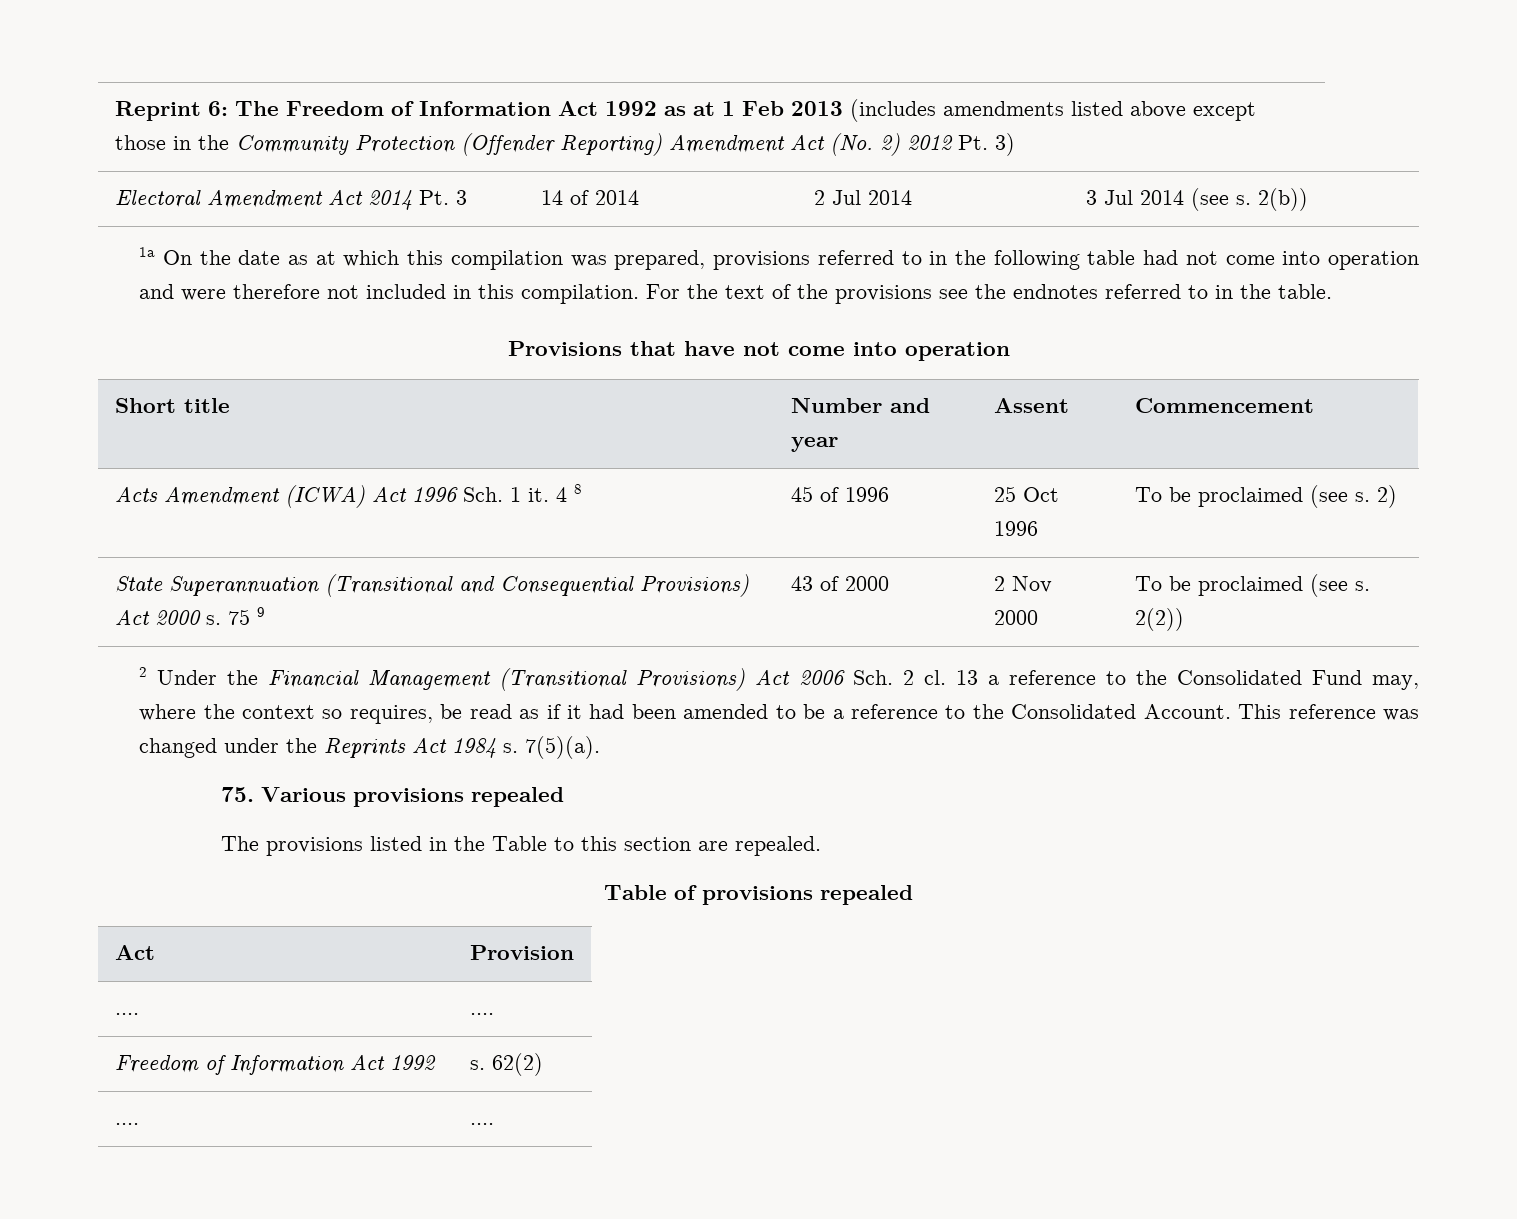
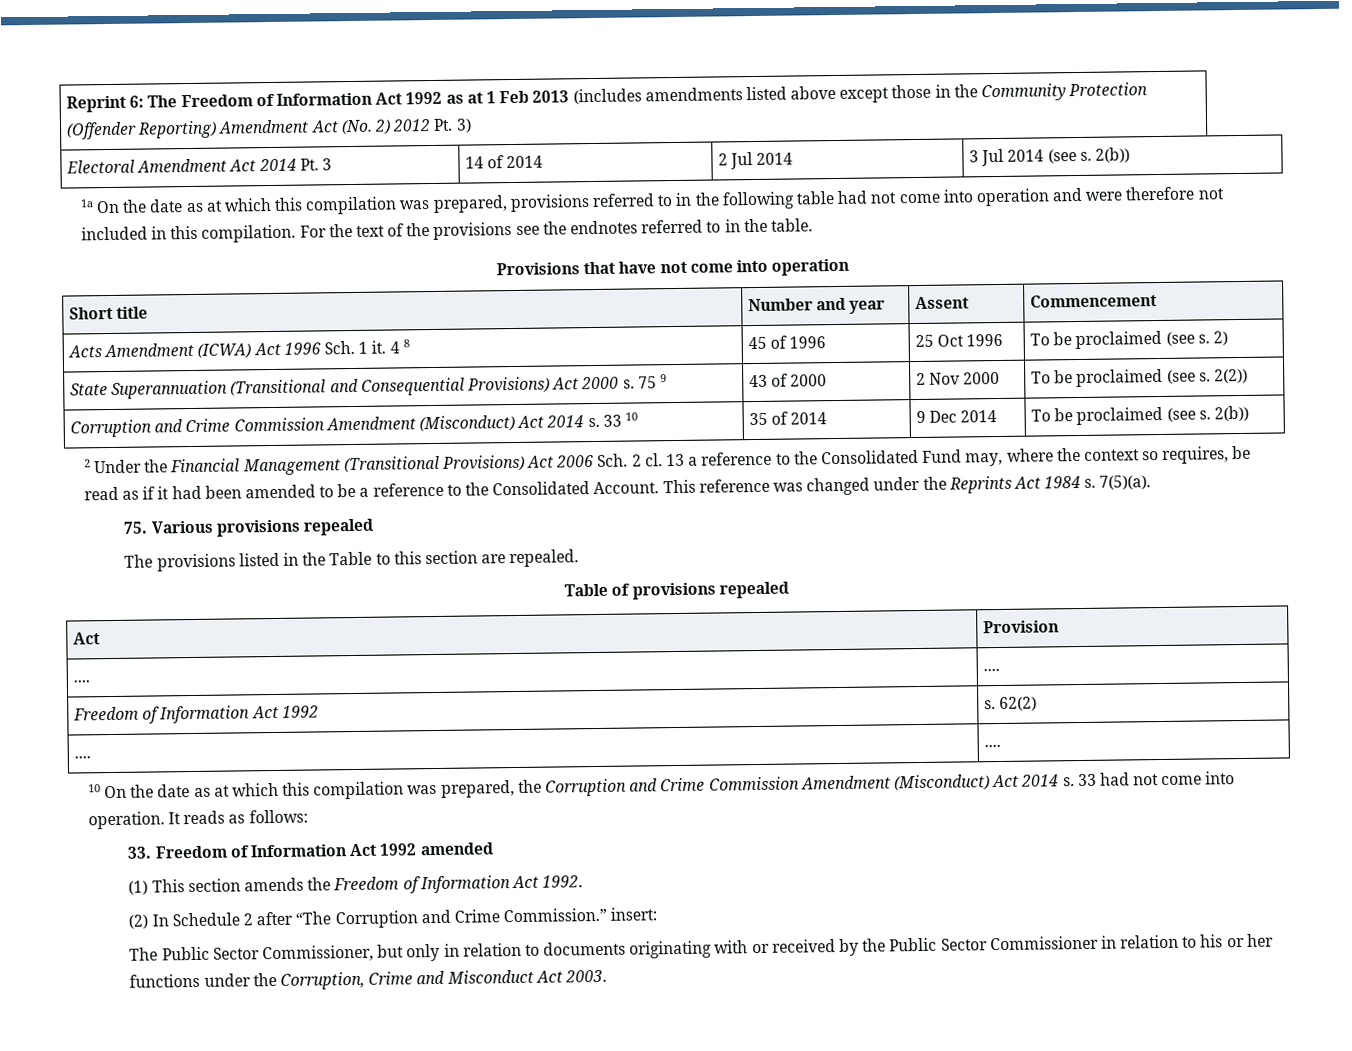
+ Corruption and Crime Commission Amendment (Misconduct) Act 2014 s. 33 10 | 35 of 2014 | 9 Dec 2014 | To be proclaimed (see s. 2(b))
+ 10 On the date as at which this compilation was prepared, the Corruption and Crime Commission Amendment (Misconduct) Act 2014 s. 33 had not come into operation. It reads as follows:
+ 33. Freedom of Information Act 1992 amended
+ (1) This section amends the Freedom of Information Act 1992.
+ (2) In Schedule 2 after “The Corruption and Crime Commission.” insert:
+ The Public Sector Commissioner, but only in relation to documents originating with or received by the Public Sector Commissioner in relation to his or her functions under the Corruption, Crime and Misconduct Act 2003.

